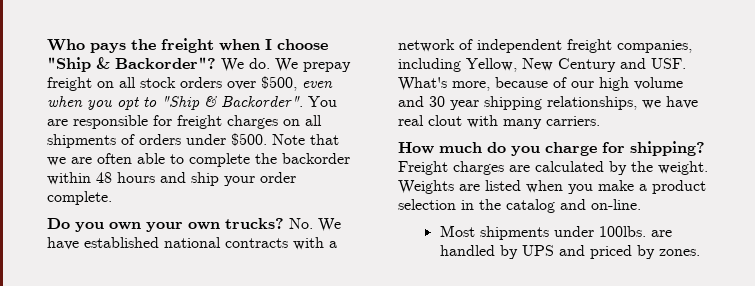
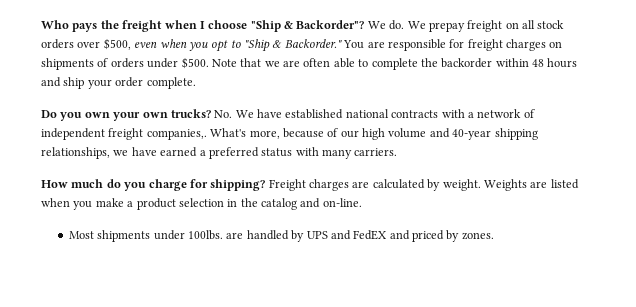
- We prepay freight on all stock orders over $500, even when you opt to "Ship & Backorder".
+ We prepay freight on all stock orders over $500, even when you opt to "Ship & Backorder."
- You are responsible for freight charges on all shipments of orders under $500.
+ You are responsible for freight charges on shipments of orders under $500.
- No. We have established national contracts with a network of independent freight companies, including Yellow, New Century and USF. What's more, because of our high volume and 30 year shipping relationships, we have real clout with many carriers.
+ No. We have established national contracts with a network of independent freight companies,. What's more, because of our high volume and 40-year shipping relationships, we have earned a preferred status with many carriers.
- Freight charges are calculated by the weight.
+ Freight charges are calculated by weight.
- Most shipments under 100lbs. are handled by UPS and priced by zones.
+ Most shipments under 100lbs. are handled by UPS and FedEX and priced by zones.

